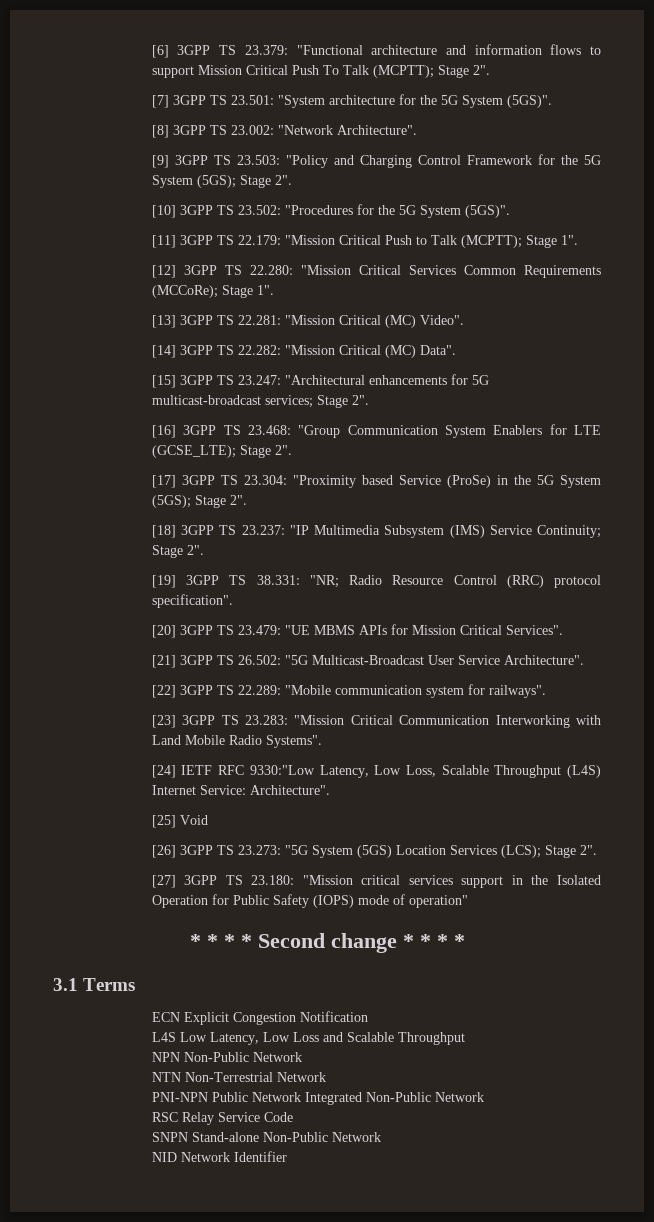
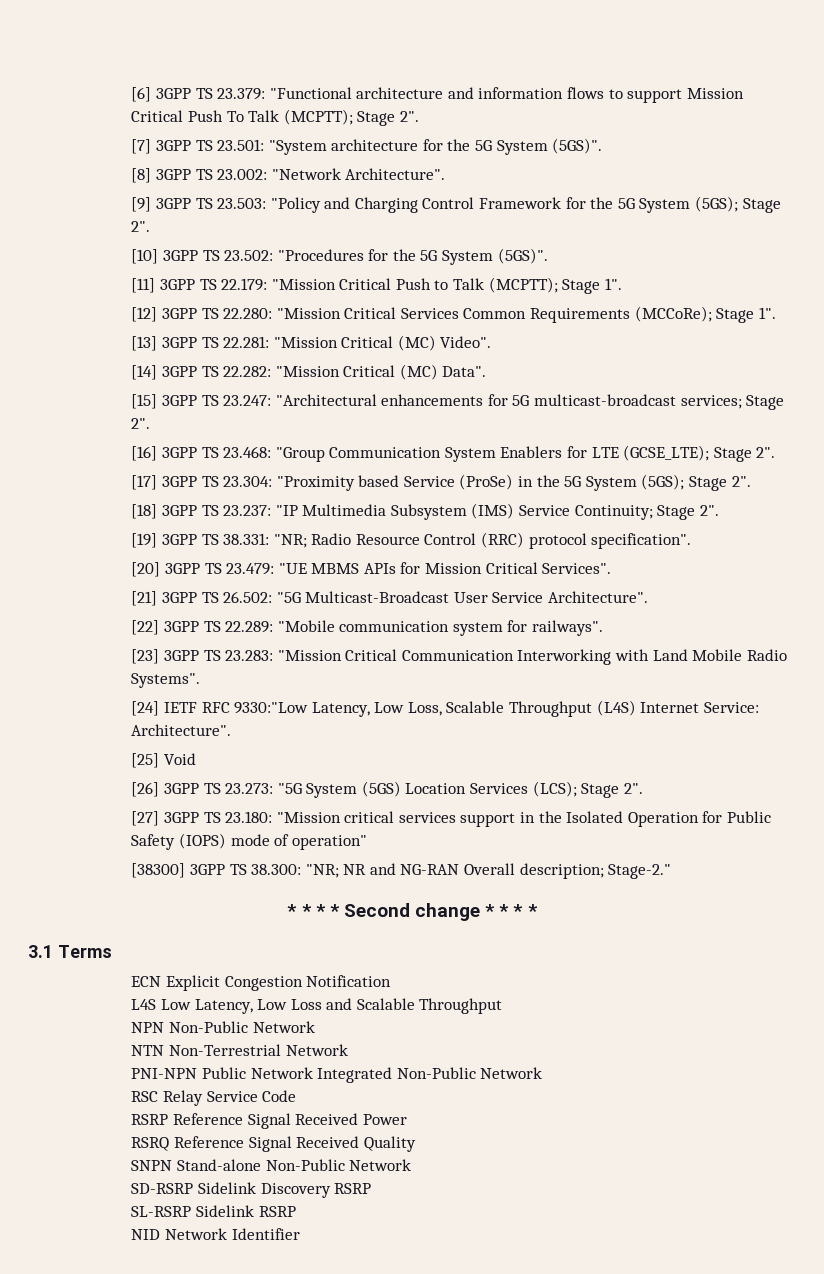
+ [38300] 3GPP TS 38.300: "NR; NR and NG-RAN Overall description; Stage-2."
+ RSRP Reference Signal Received Power
+ RSRQ Reference Signal Received Quality
  SNPN Stand-alone Non-Public Network
+ SD-RSRP Sidelink Discovery RSRP
+ SL-RSRP Sidelink RSRP

